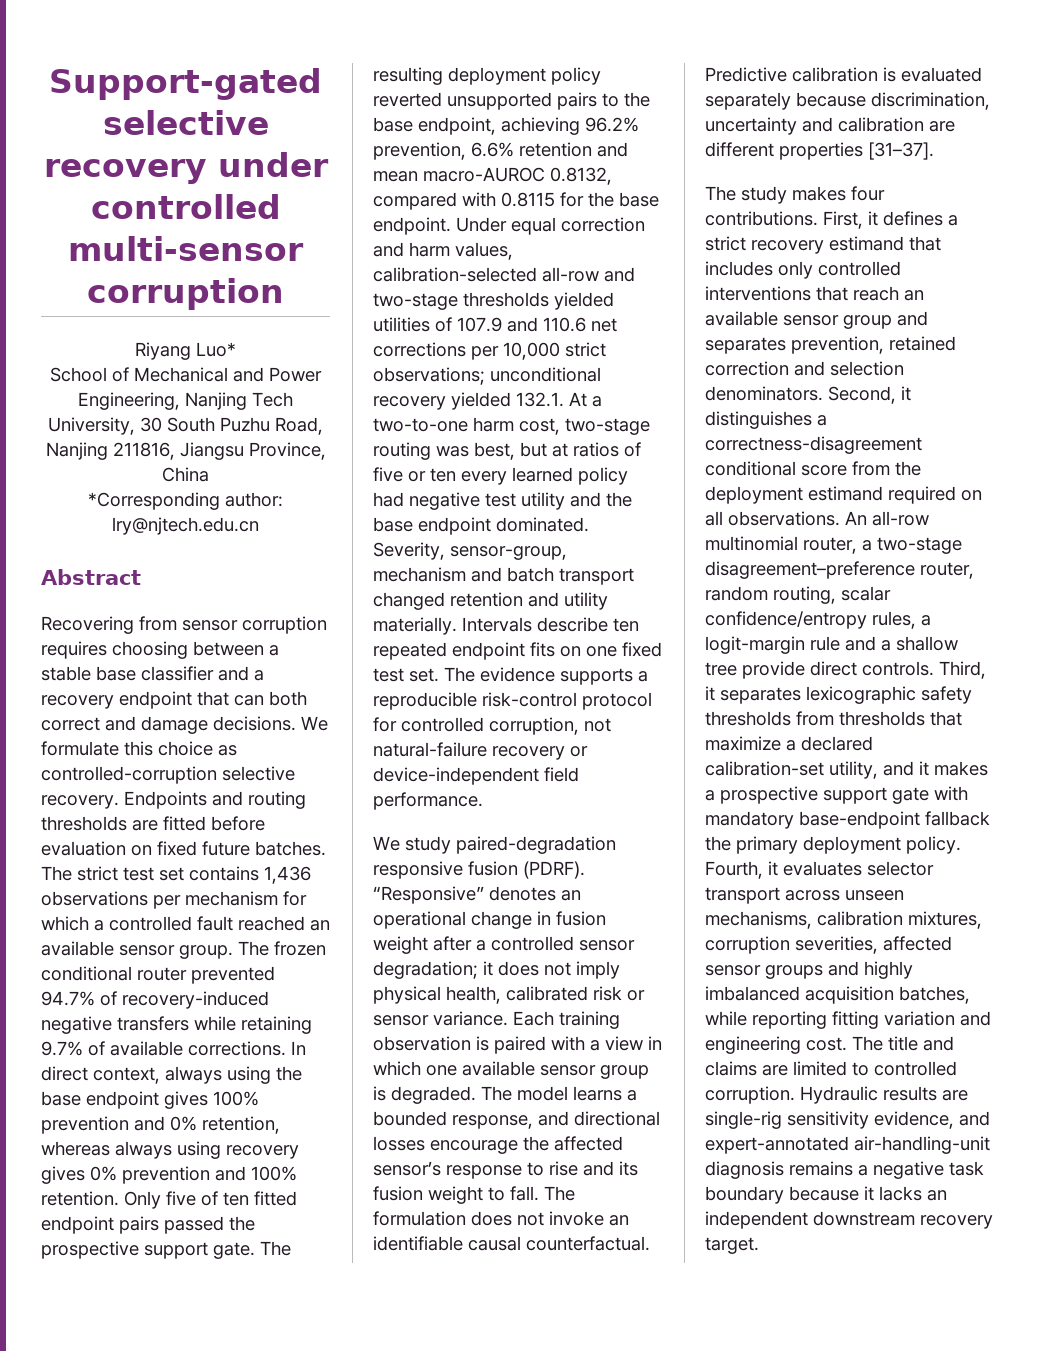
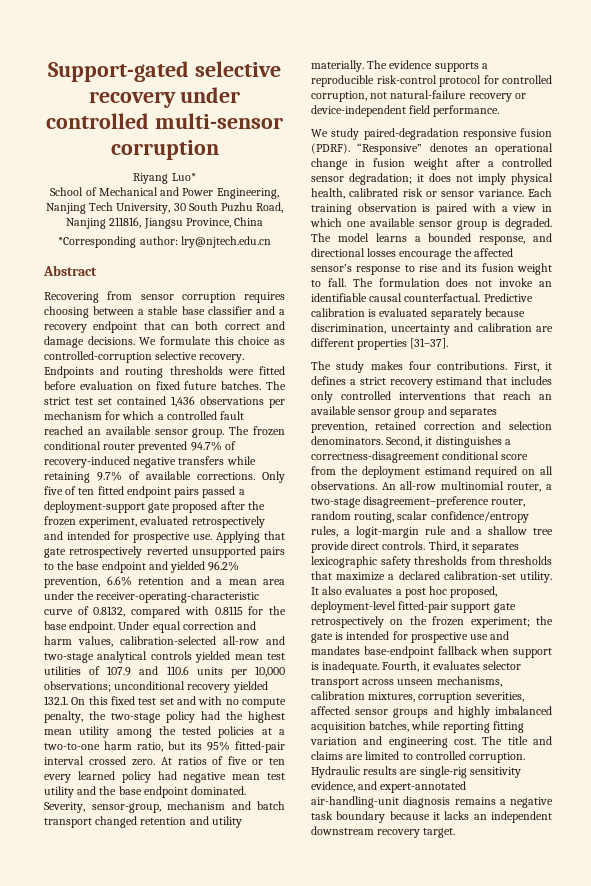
- Endpoints and routing thresholds are fitted before evaluation on fixed future batches.
+ Endpoints and routing thresholds were fitted before evaluation on fixed future batches.
- The strict test set contains 1,436 observations per mechanism for which a controlled fault reached an available sensor group.
+ The strict test set contained 1,436 observations per mechanism for which a controlled fault reached an available sensor group.
- In direct context, always using the base endpoint gives 100% prevention and 0% retention, whereas always using recovery gives 0% prevention and 100% retention.
- Only five of ten fitted endpoint pairs passed the prospective support gate. The resulting deployment policy reverted unsupported pairs to the base endpoint, achieving 96.2% prevention, 6.6% retention and mean macro-AUROC 0.8132, compared with 0.8115 for the base endpoint.
+ Only five of ten fitted endpoint pairs passed a deployment-support gate proposed after the frozen experiment, evaluated retrospectively and intended for prospective use. Applying that gate retrospectively reverted unsupported pairs to the base endpoint and yielded 96.2% prevention, 6.6% retention and a mean area under the receiver-operating-characteristic curve of 0.8132, compared with 0.8115 for the base endpoint.
- Under equal correction and harm values, calibration-selected all-row and two-stage thresholds yielded utilities of 107.9 and 110.6 net corrections per 10,000 strict observations; unconditional recovery yielded 132.1. At a two-to-one harm cost, two-stage routing was best, but at ratios of five or ten every learned policy had negative test utility and the base endpoint dominated.
+ Under equal correction and harm values, calibration-selected all-row and two-stage analytical controls yielded mean test utilities of 107.9 and 110.6 units per 10,000 observations; unconditional recovery yielded 132.1. On this fixed test set and with no compute penalty, the two-stage policy had the highest mean utility among the tested policies at a two-to-one harm ratio, but its 95% fitted-pair interval crossed zero. At ratios of five or ten every learned policy had negative mean test utility and the base endpoint dominated.
- Intervals describe ten repeated endpoint fits on one fixed test set.
- Third, it separates lexicographic safety thresholds from thresholds that maximize a declared calibration-set utility, and it makes a prospective support gate with mandatory base-endpoint fallback the primary deployment policy.
+ Third, it separates lexicographic safety thresholds from thresholds that maximize a declared calibration-set utility. It also evaluates a post hoc proposed, deployment-level fitted-pair support gate retrospectively on the frozen experiment; the gate is intended for prospective use and mandates base-endpoint fallback when support is inadequate.

